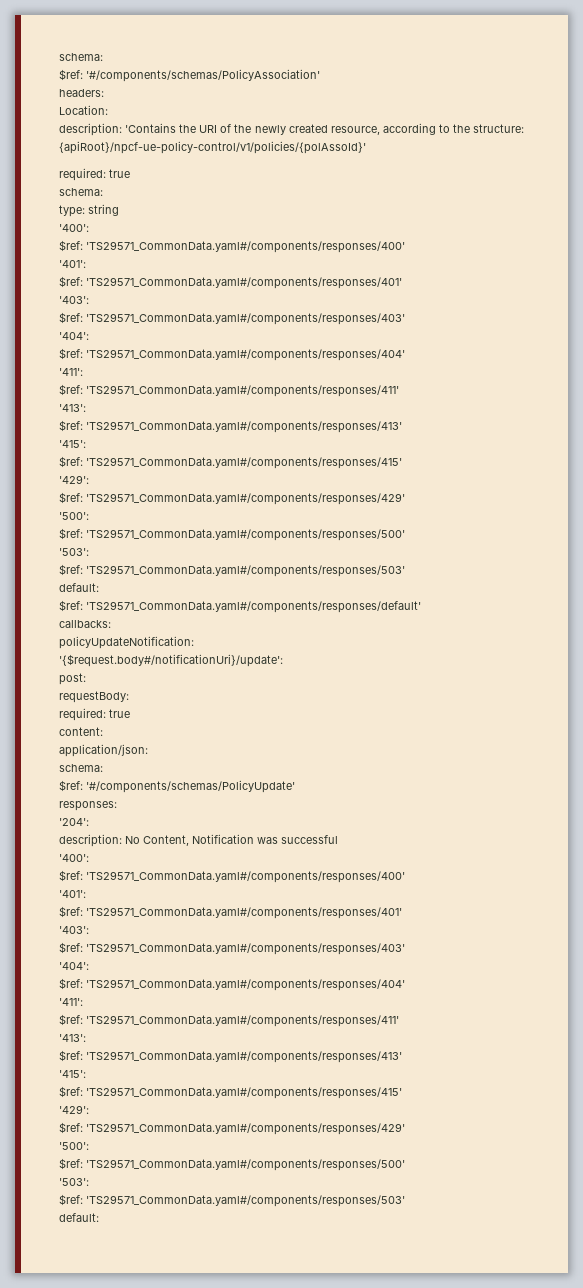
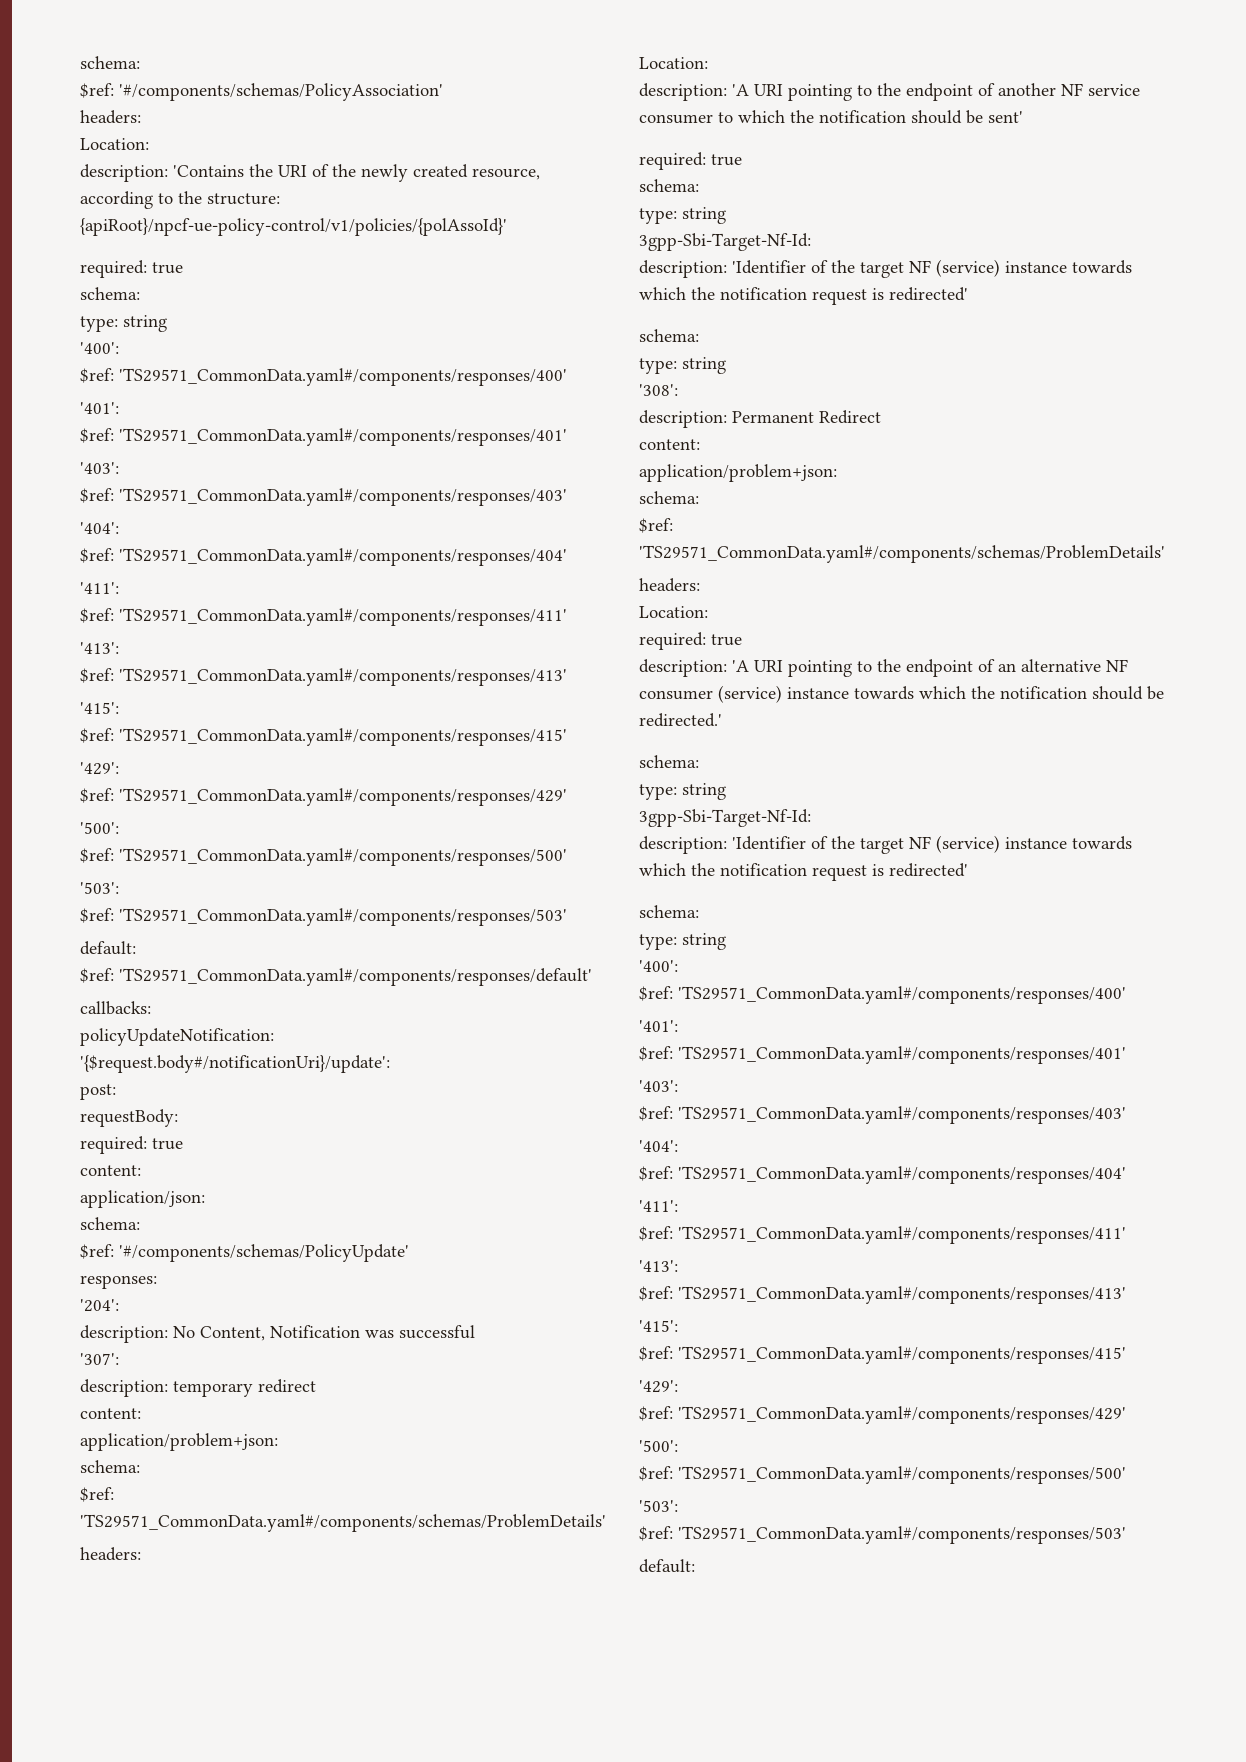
+ '307':
+ description: temporary redirect
+ content:
+ application/problem+json:
+ schema:
+ $ref: 'TS29571_CommonData.yaml#/components/schemas/ProblemDetails'
+ headers:
+ Location:
+ description: 'A URI pointing to the endpoint of another NF service consumer to which the notification should be sent'
+ required: true
+ schema:
+ type: string
+ 3gpp-Sbi-Target-Nf-Id:
+ description: 'Identifier of the target NF (service) instance towards which the notification request is redirected'
+ schema:
+ type: string
+ '308':
+ description: Permanent Redirect
+ content:
+ application/problem+json:
+ schema:
+ $ref: 'TS29571_CommonData.yaml#/components/schemas/ProblemDetails'
+ headers:
+ Location:
+ required: true
+ description: 'A URI pointing to the endpoint of an alternative NF consumer (service) instance towards which the notification should be redirected.'
+ schema:
+ type: string
+ 3gpp-Sbi-Target-Nf-Id:
+ description: 'Identifier of the target NF (service) instance towards which the notification request is redirected'
+ schema:
+ type: string

